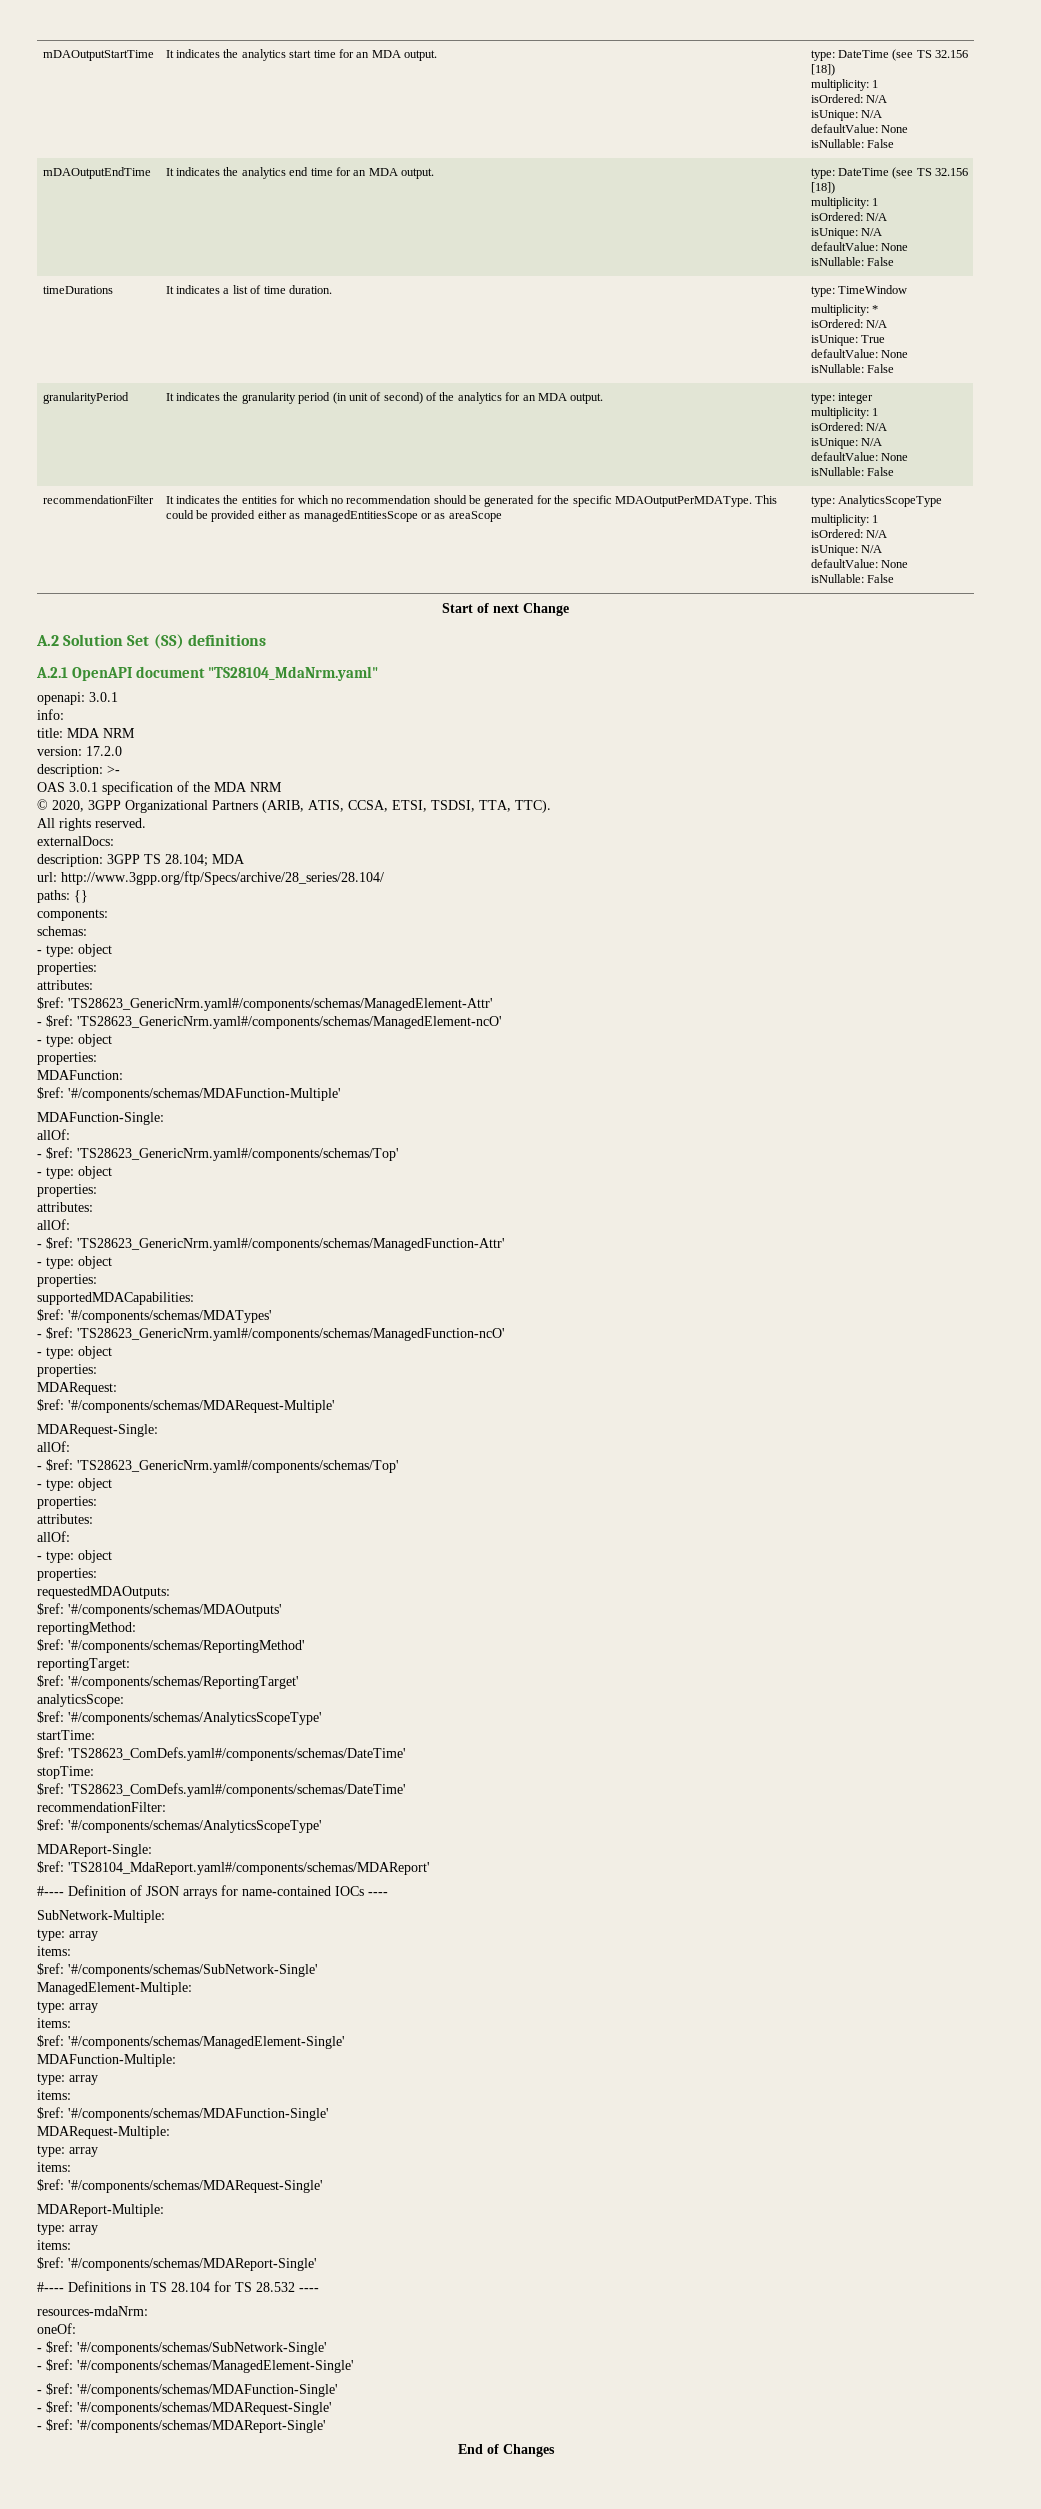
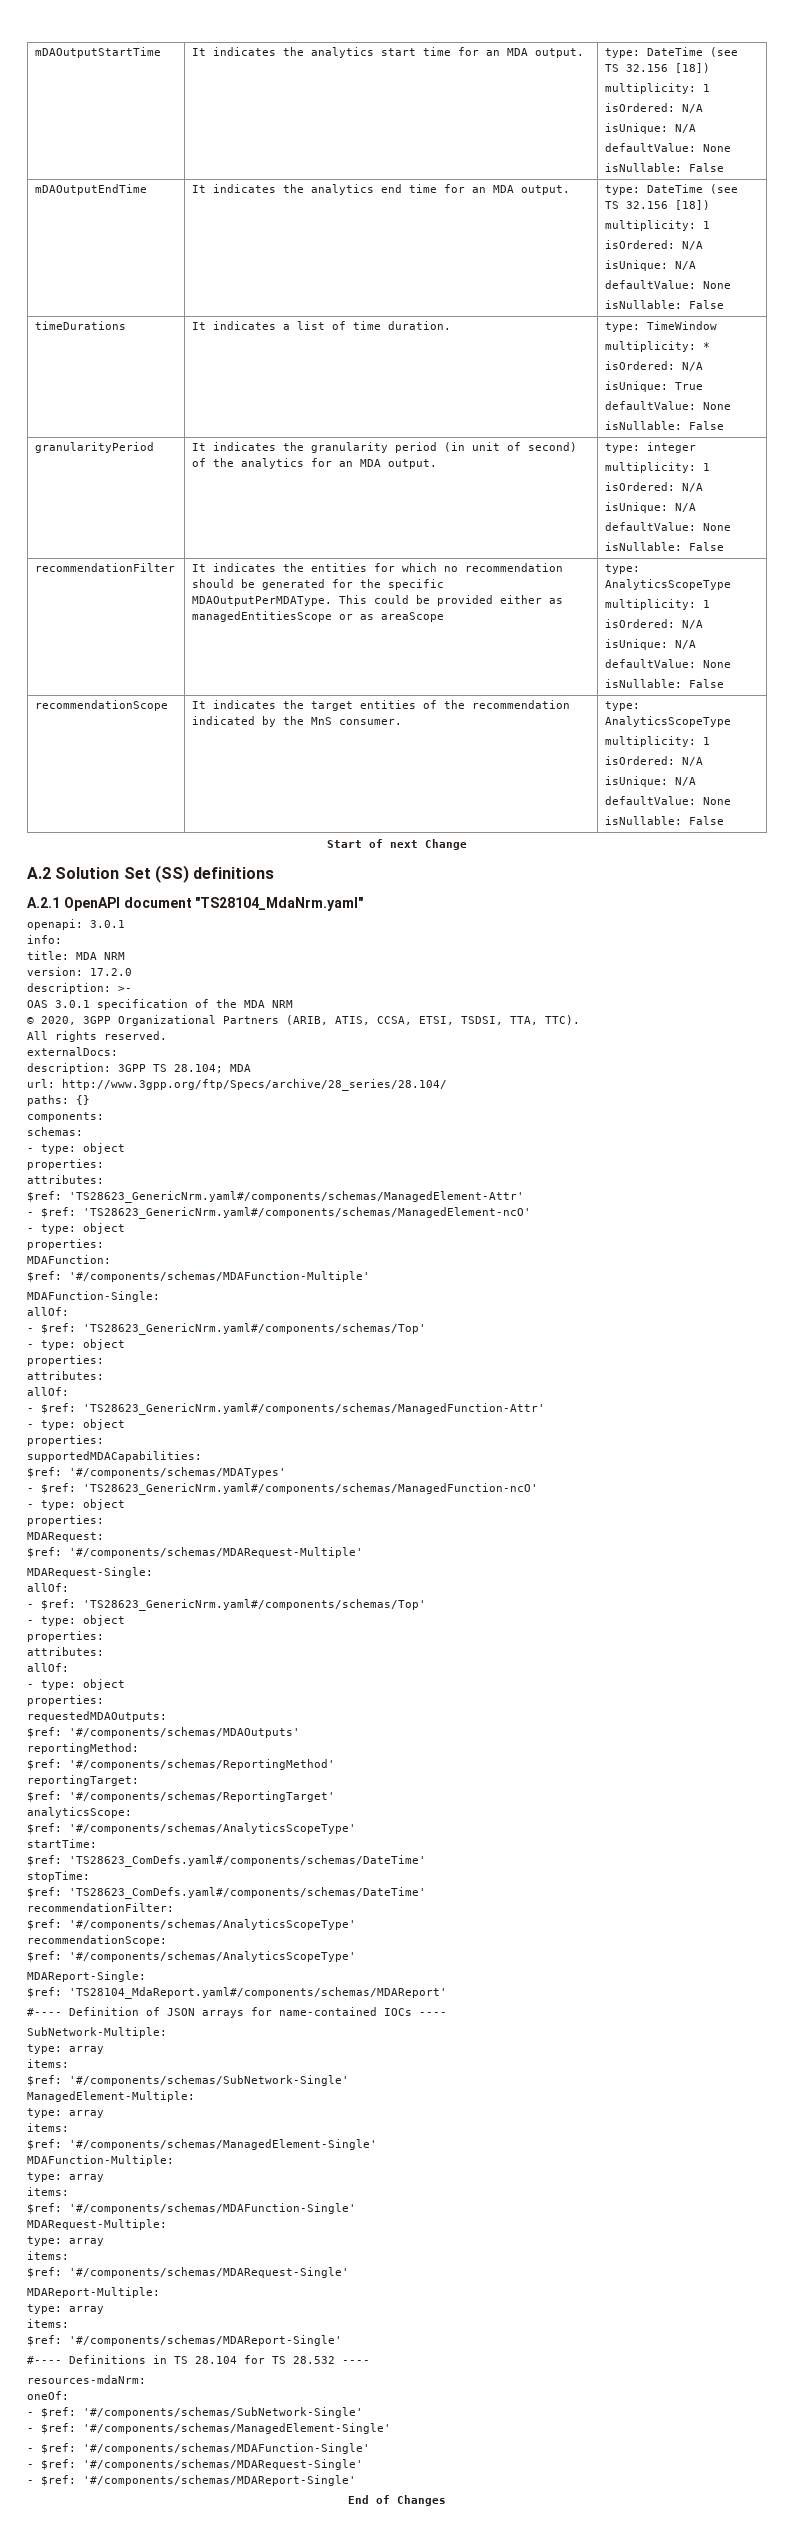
+ recommendationScope | It indicates the target entities of the recommendation indicated by the MnS consumer. | type: AnalyticsScopeType
+ multiplicity: 1
+ isOrdered: N/A
+ isUnique: N/A
+ defaultValue: None
+ isNullable: False
+ recommendationScope:
+ $ref: '#/components/schemas/AnalyticsScopeType'

